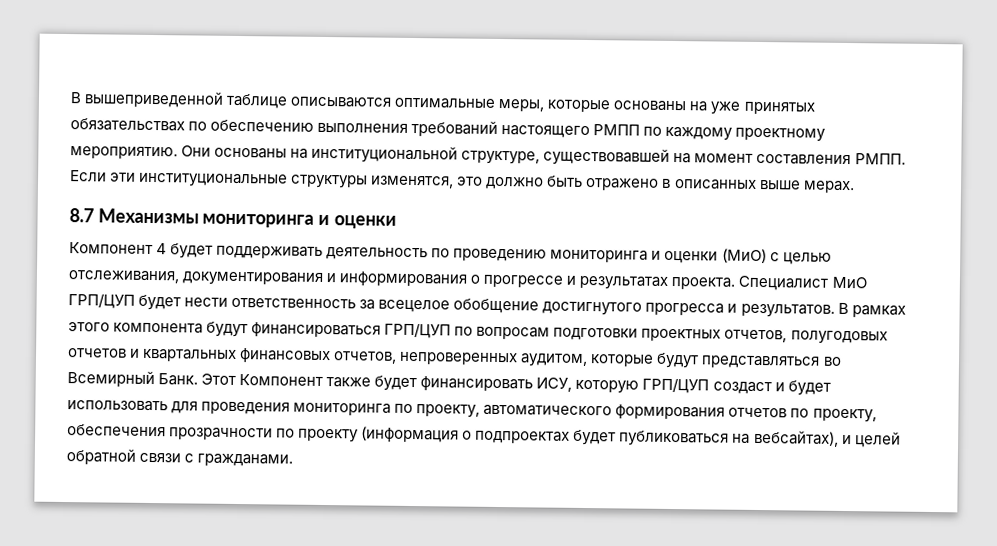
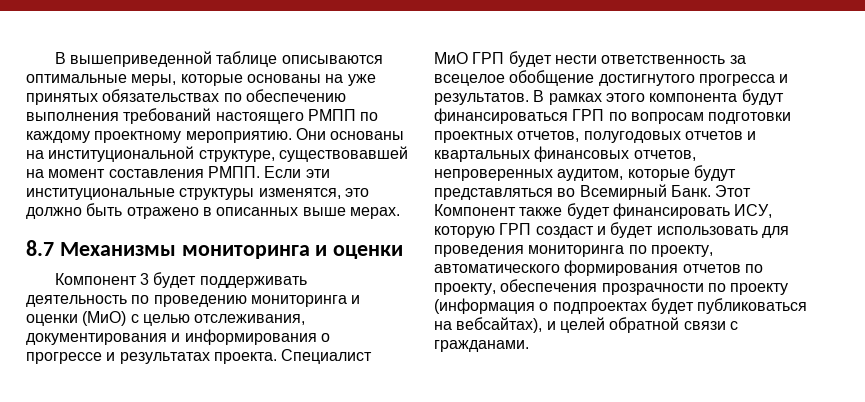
- Компонент 4 будет поддерживать деятельность по проведению мониторинга и оценки (МиО) с целью отслеживания, документирования и информирования о прогрессе и результатах проекта.
+ Компонент 3 будет поддерживать деятельность по проведению мониторинга и оценки (МиО) с целью отслеживания, документирования и информирования о прогрессе и результатах проекта.
- Специалист МиО ГРП/ЦУП будет нести ответственность за всецелое обобщение достигнутого прогресса и результатов.
+ Специалист МиО ГРП будет нести ответственность за всецелое обобщение достигнутого прогресса и результатов.
- В рамках этого компонента будут финансироваться ГРП/ЦУП по вопросам подготовки проектных отчетов, полугодовых отчетов и квартальных финансовых отчетов, непроверенных аудитом, которые будут представляться во Всемирный Банк.
+ В рамках этого компонента будут финансироваться ГРП по вопросам подготовки проектных отчетов, полугодовых отчетов и квартальных финансовых отчетов, непроверенных аудитом, которые будут представляться во Всемирный Банк.
- Этот Компонент также будет финансировать ИСУ, которую ГРП/ЦУП создаст и будет использовать для проведения мониторинга по проекту, автоматического формирования отчетов по проекту, обеспечения прозрачности по проекту (информация о подпроектах будет публиковаться на вебсайтах), и целей обратной связи с гражданами.
+ Этот Компонент также будет финансировать ИСУ, которую ГРП создаст и будет использовать для проведения мониторинга по проекту, автоматического формирования отчетов по проекту, обеспечения прозрачности по проекту (информация о подпроектах будет публиковаться на вебсайтах), и целей обратной связи с гражданами.

